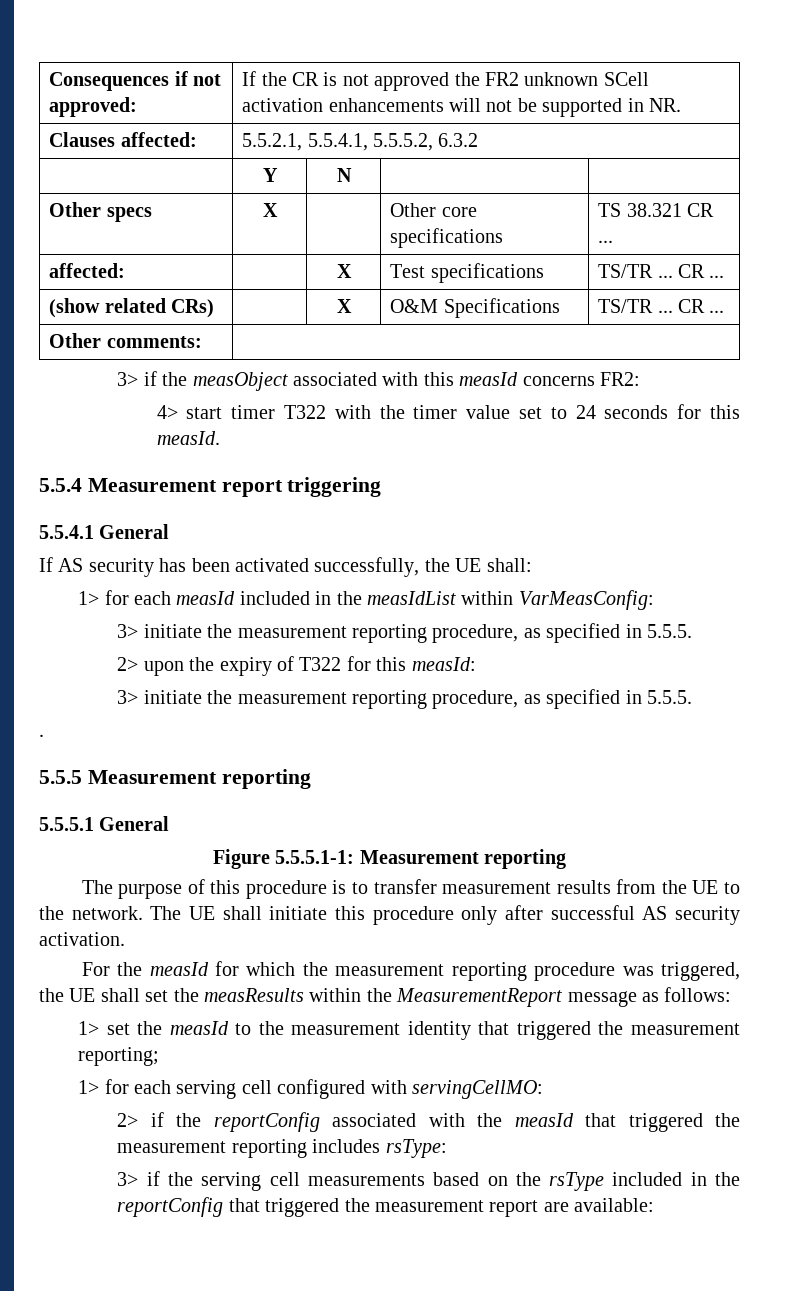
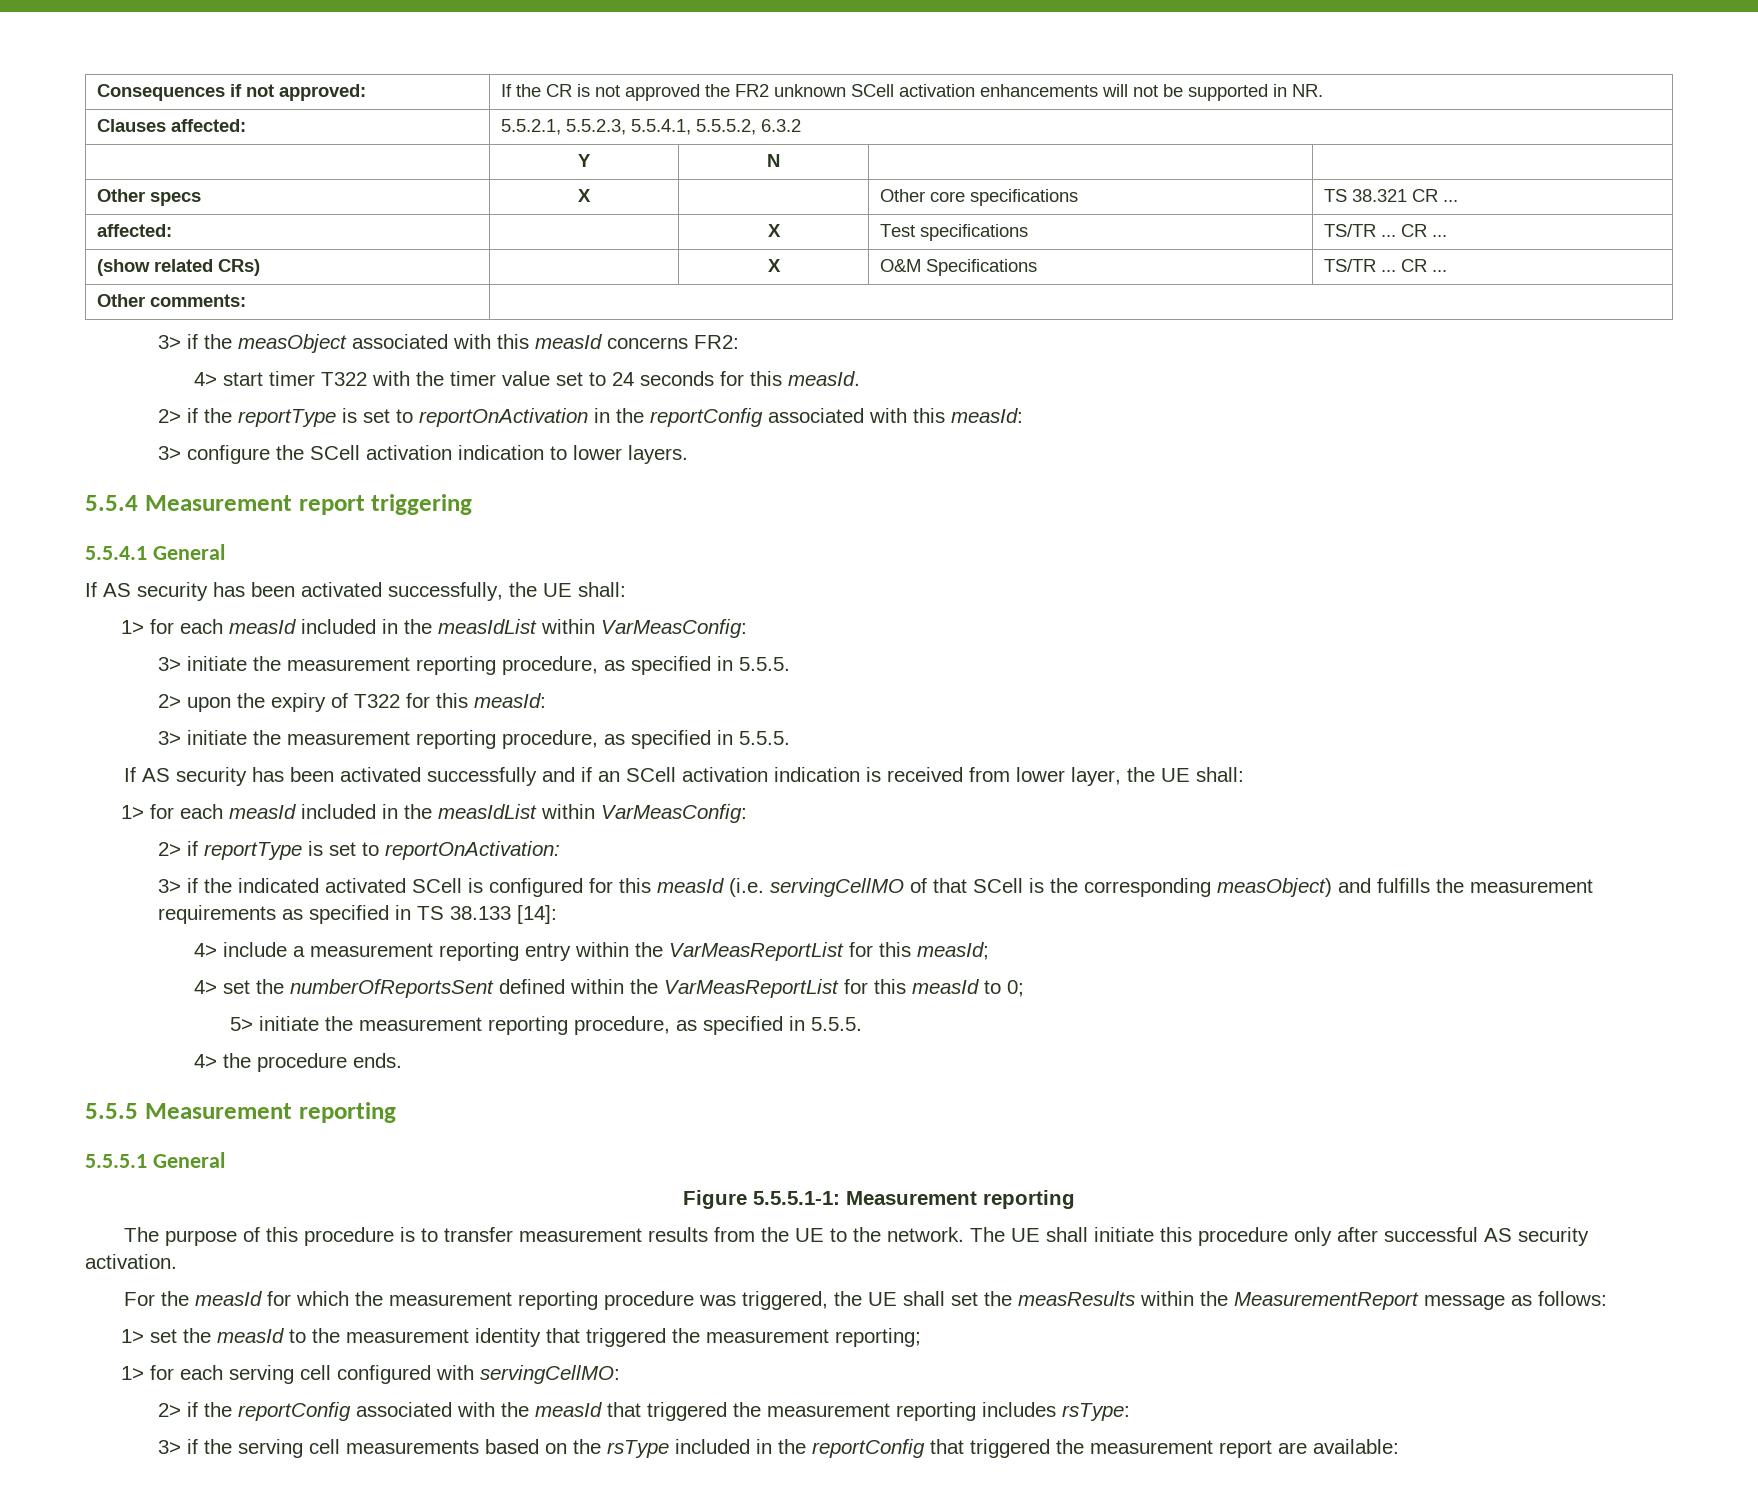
- Clauses affected: | 5.5.2.1, 5.5.4.1, 5.5.5.2, 6.3.2
+ Clauses affected: | 5.5.2.1, 5.5.2.3, 5.5.4.1, 5.5.5.2, 6.3.2
+ 2> if the reportType is set to reportOnActivation in the reportConfig associated with this measId:
+ 3> configure the SCell activation indication to lower layers.
- .
+ If AS security has been activated successfully and if an SCell activation indication is received from lower layer, the UE shall:
+ 1> for each measId included in the measIdList within VarMeasConfig:
+ 2> if reportType is set to reportOnActivation:
+ 3> if the indicated activated SCell is configured for this measId (i.e. servingCellMO of that SCell is the corresponding measObject) and fulfills the measurement requirements as specified in TS 38.133 [14]:
+ 4> include a measurement reporting entry within the VarMeasReportList for this measId;
+ 4> set the numberOfReportsSent defined within the VarMeasReportList for this measId to 0;
+ 5> initiate the measurement reporting procedure, as specified in 5.5.5.
+ 4> the procedure ends.

